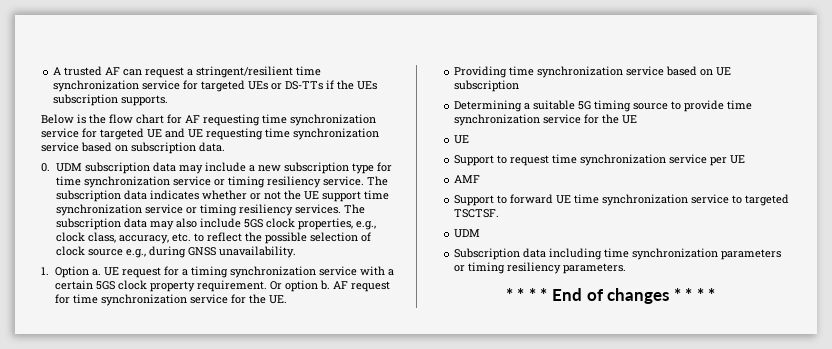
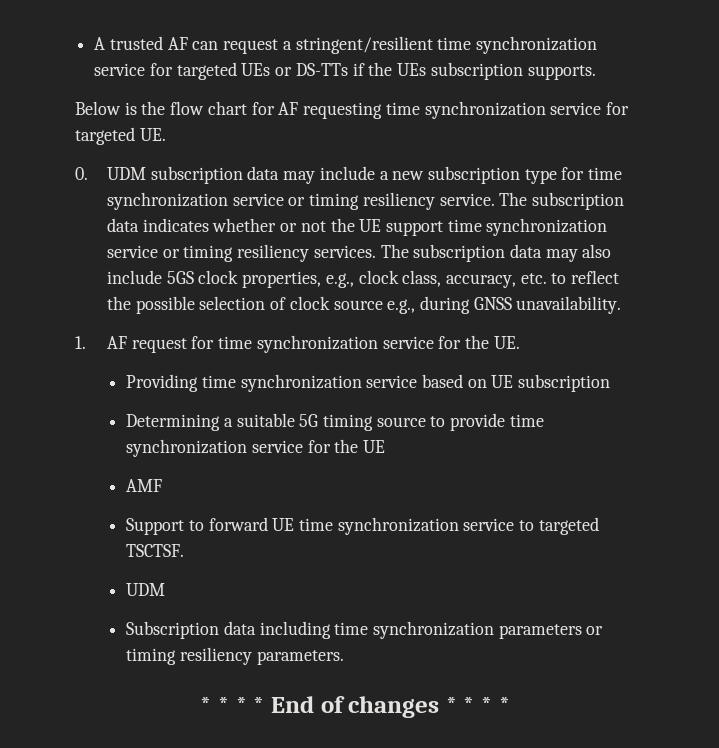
- Below is the flow chart for AF requesting time synchronization service for targeted UE and UE requesting time synchronization service based on subscription data.
+ Below is the flow chart for AF requesting time synchronization service for targeted UE.
- 1. Option a. UE request for a timing synchronization service with a certain 5GS clock property requirement. Or option b. AF request for time synchronization service for the UE.
+ 1. AF request for time synchronization service for the UE.
  Determining a suitable 5G timing source to provide time synchronization service for the UE
- UE
- Support to request time synchronization service per UE

